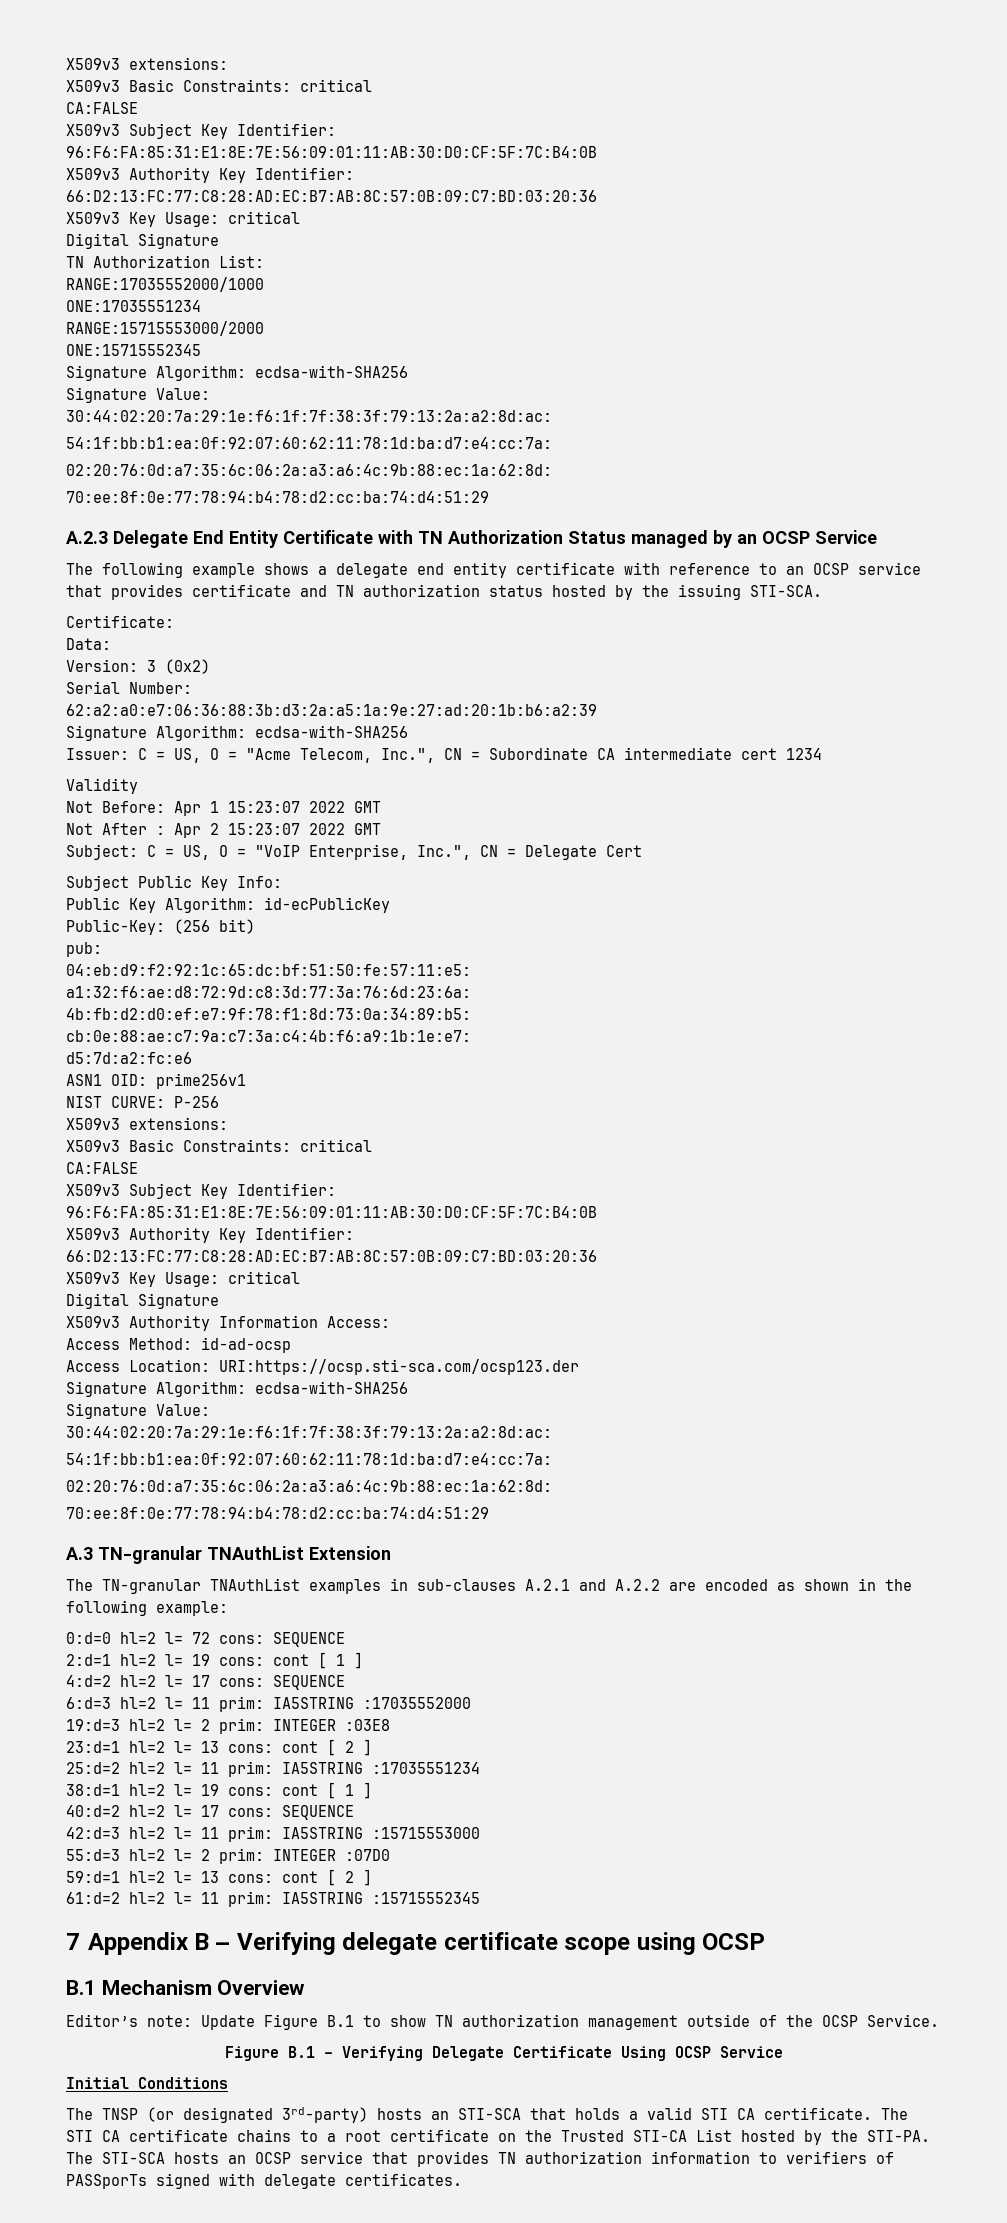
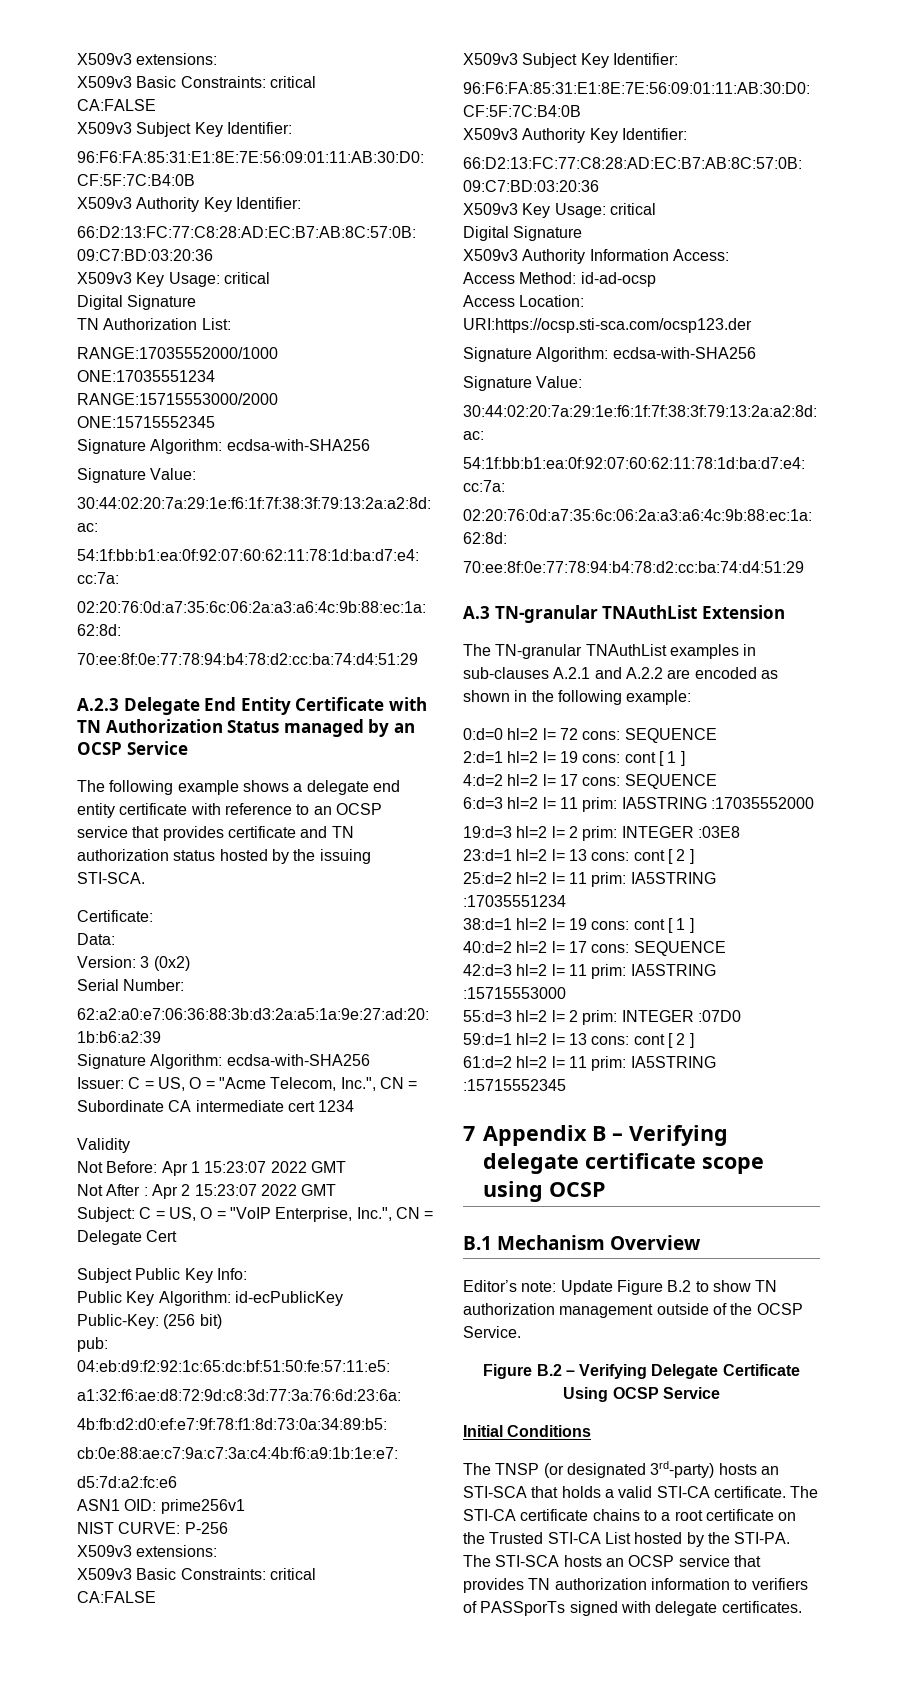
- Editor’s note: Update Figure B.1 to show TN authorization management outside of the OCSP Service.
+ Editor’s note: Update Figure B.2 to show TN authorization management outside of the OCSP Service.
- Figure B.1 – Verifying Delegate Certificate Using OCSP Service
+ Figure B.2 – Verifying Delegate Certificate Using OCSP Service
- The TNSP (or designated 3rd-party) hosts an STI-SCA that holds a valid STI CA certificate. The STI CA certificate chains to a root certificate on the Trusted STI-CA List hosted by the STI-PA.
+ The TNSP (or designated 3rd-party) hosts an STI-SCA that holds a valid STI-CA certificate. The STI-CA certificate chains to a root certificate on the Trusted STI-CA List hosted by the STI-PA.

